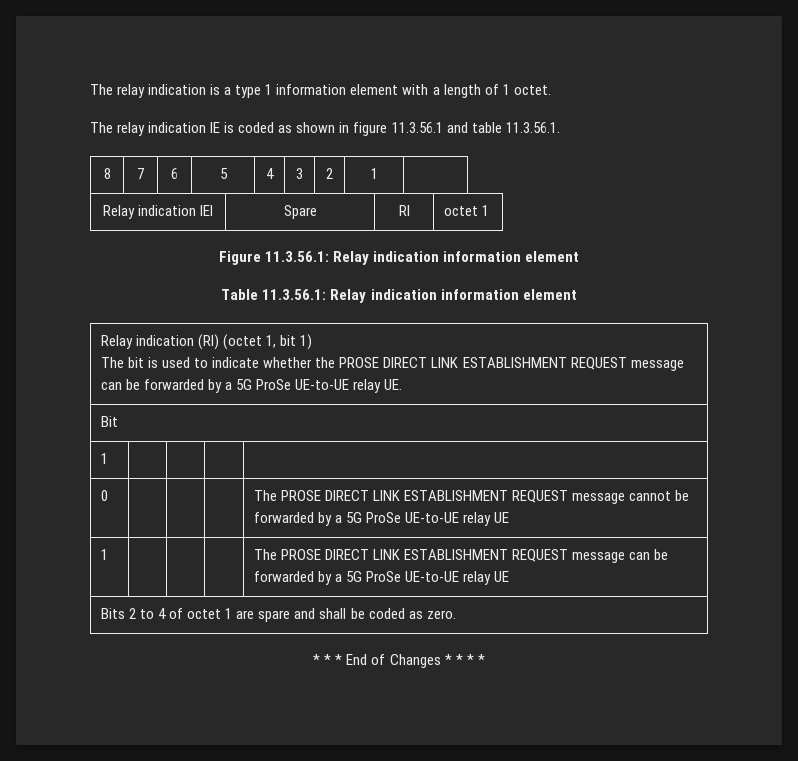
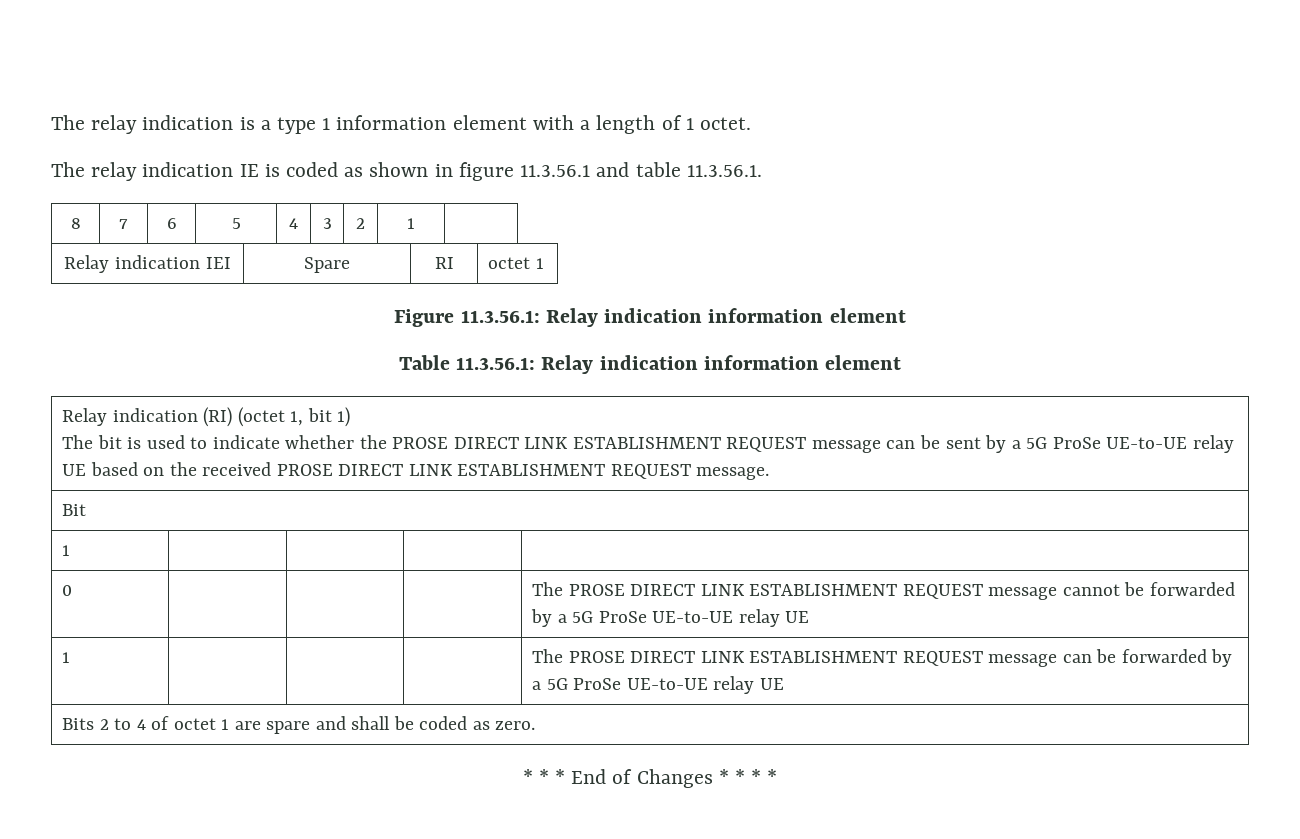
- The bit is used to indicate whether the PROSE DIRECT LINK ESTABLISHMENT REQUEST message can be forwarded by a 5G ProSe UE-to-UE relay UE.
+ The bit is used to indicate whether the PROSE DIRECT LINK ESTABLISHMENT REQUEST message can be sent by a 5G ProSe UE-to-UE relay UE based on the received PROSE DIRECT LINK ESTABLISHMENT REQUEST message.

